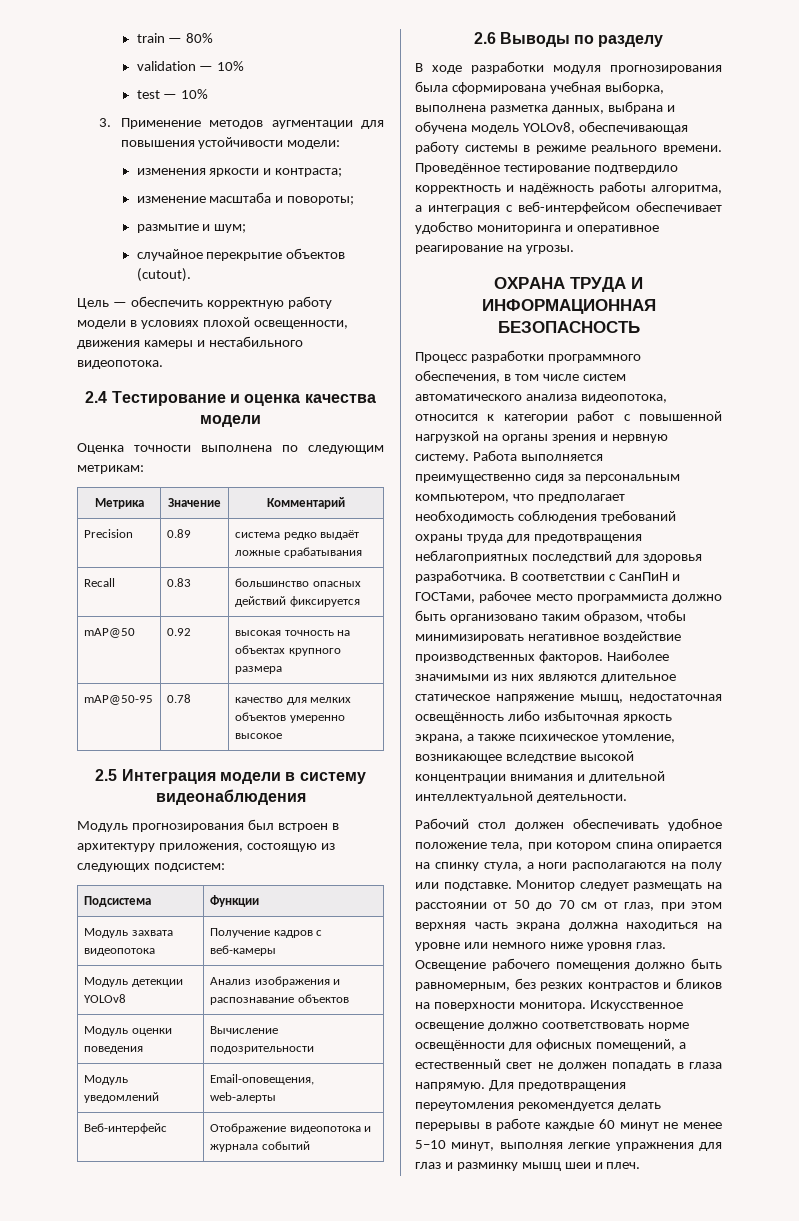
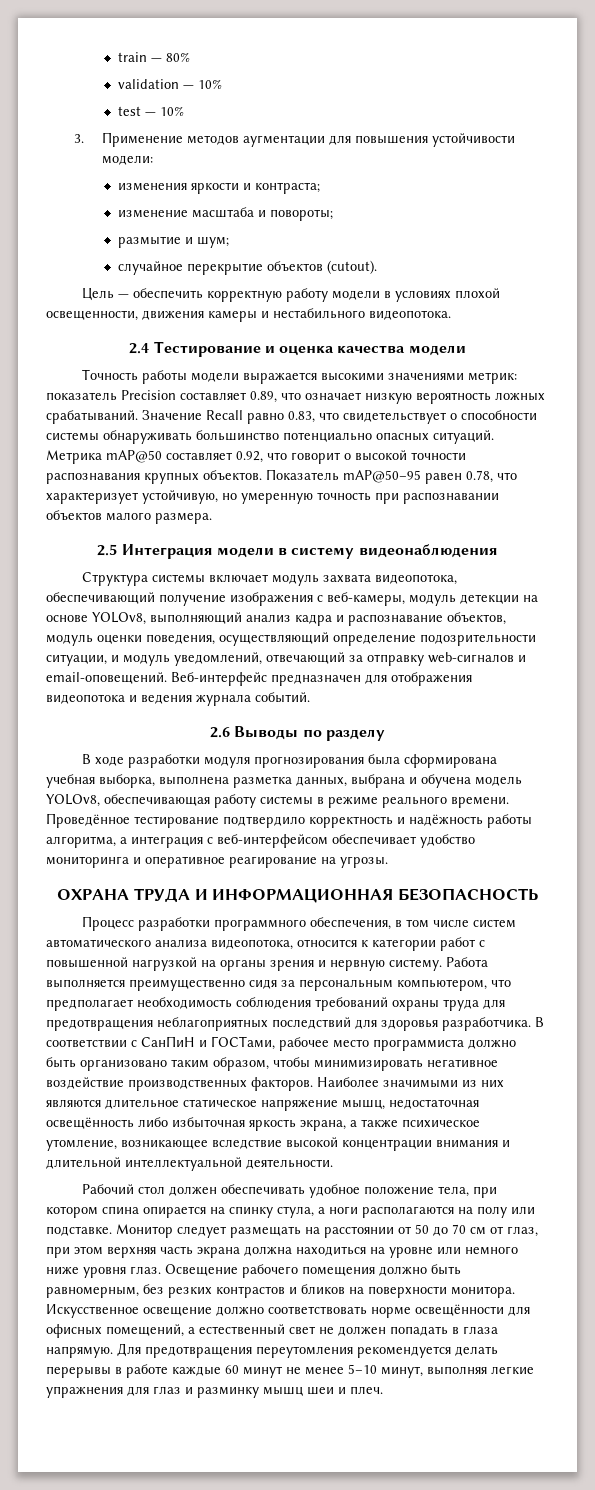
- Оценка точности выполнена по следующим метрикам:
- Метрика | Значение | Комментарий
- Precision | 0.89 | система редко выдаёт ложные срабатывания
- Recall | 0.83 | большинство опасных действий фиксируется
- mAP@50 | 0.92 | высокая точность на объектах крупного размера
- mAP@50-95 | 0.78 | качество для мелких объектов умеренно высокое
+ Точность работы модели выражается высокими значениями метрик: показатель Precision составляет 0.89, что означает низкую вероятность ложных срабатываний. Значение Recall равно 0.83, что свидетельствует о способности системы обнаруживать большинство потенциально опасных ситуаций. Метрика mAP@50 составляет 0.92, что говорит о высокой точности распознавания крупных объектов. Показатель mAP@50–95 равен 0.78, что характеризует устойчивую, но умеренную точность при распознавании объектов малого размера.
- Модуль прогнозирования был встроен в архитектуру приложения, состоящую из следующих подсистем:
- Подсистема | Функции
- Модуль захвата видеопотока | Получение кадров с веб-камеры
- Модуль детекции YOLOv8 | Анализ изображения и распознавание объектов
- Модуль оценки поведения | Вычисление подозрительности
- Модуль уведомлений | Email-оповещения, web-алерты
- Веб-интерфейс | Отображение видеопотока и журнала событий
+ Структура системы включает модуль захвата видеопотока, обеспечивающий получение изображения с веб-камеры, модуль детекции на основе YOLOv8, выполняющий анализ кадра и распознавание объектов, модуль оценки поведения, осуществляющий определение подозрительности ситуации, и модуль уведомлений, отвечающий за отправку web-сигналов и email-оповещений. Веб-интерфейс предназначен для отображения видеопотока и ведения журнала событий.

